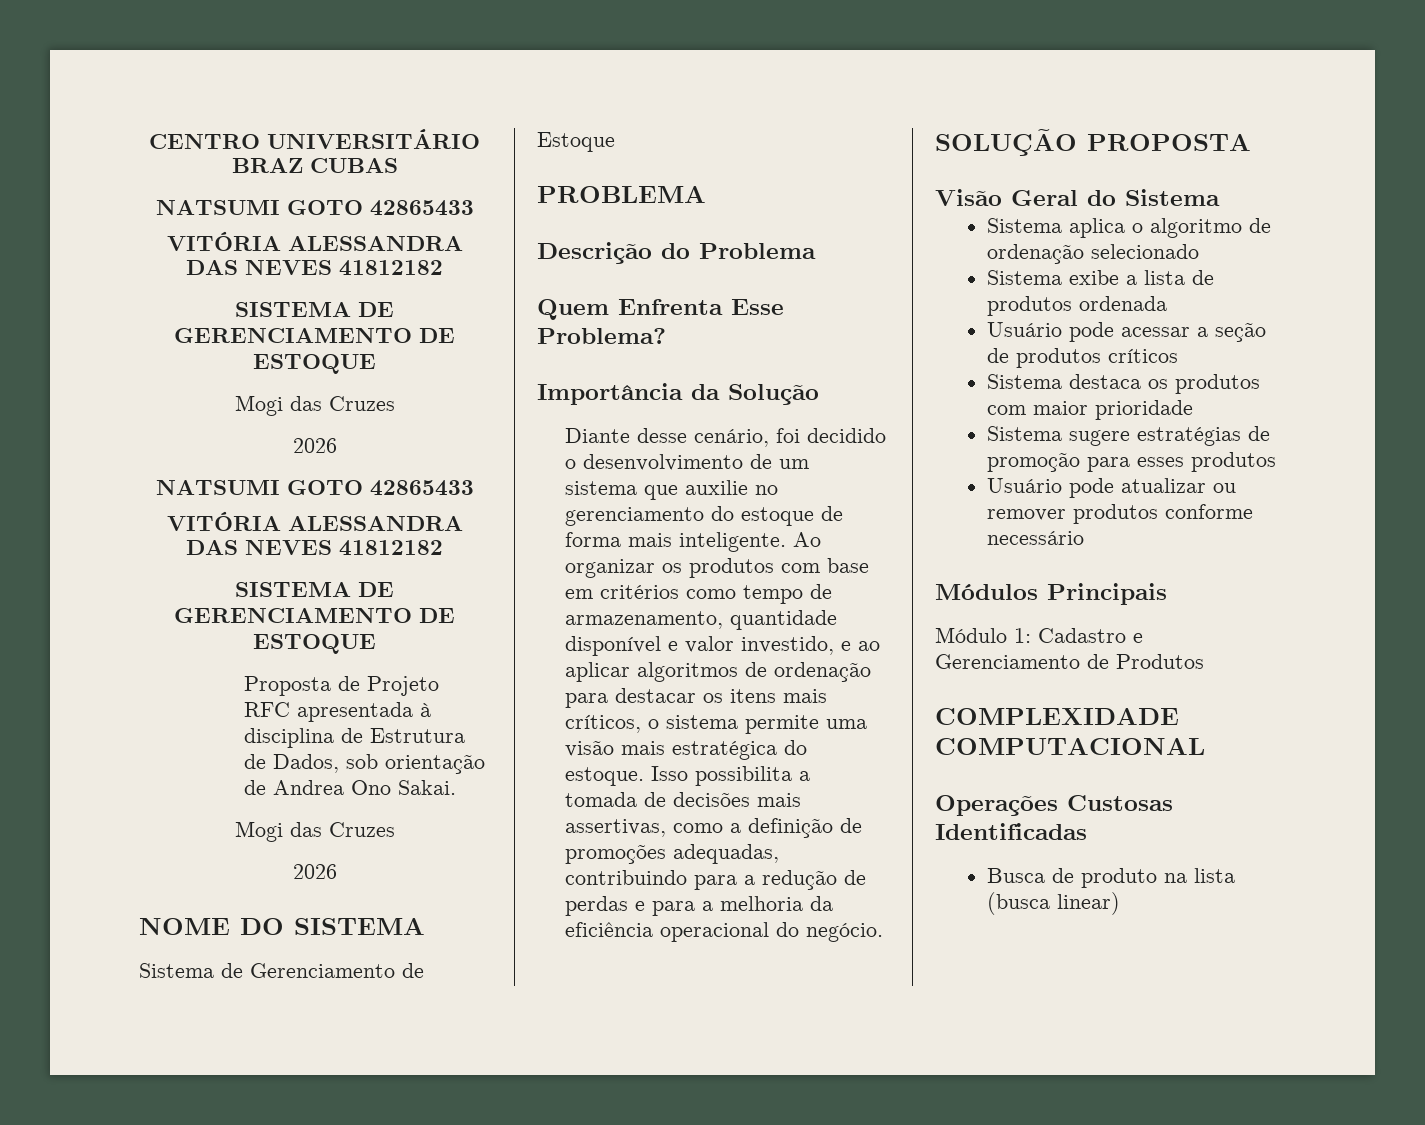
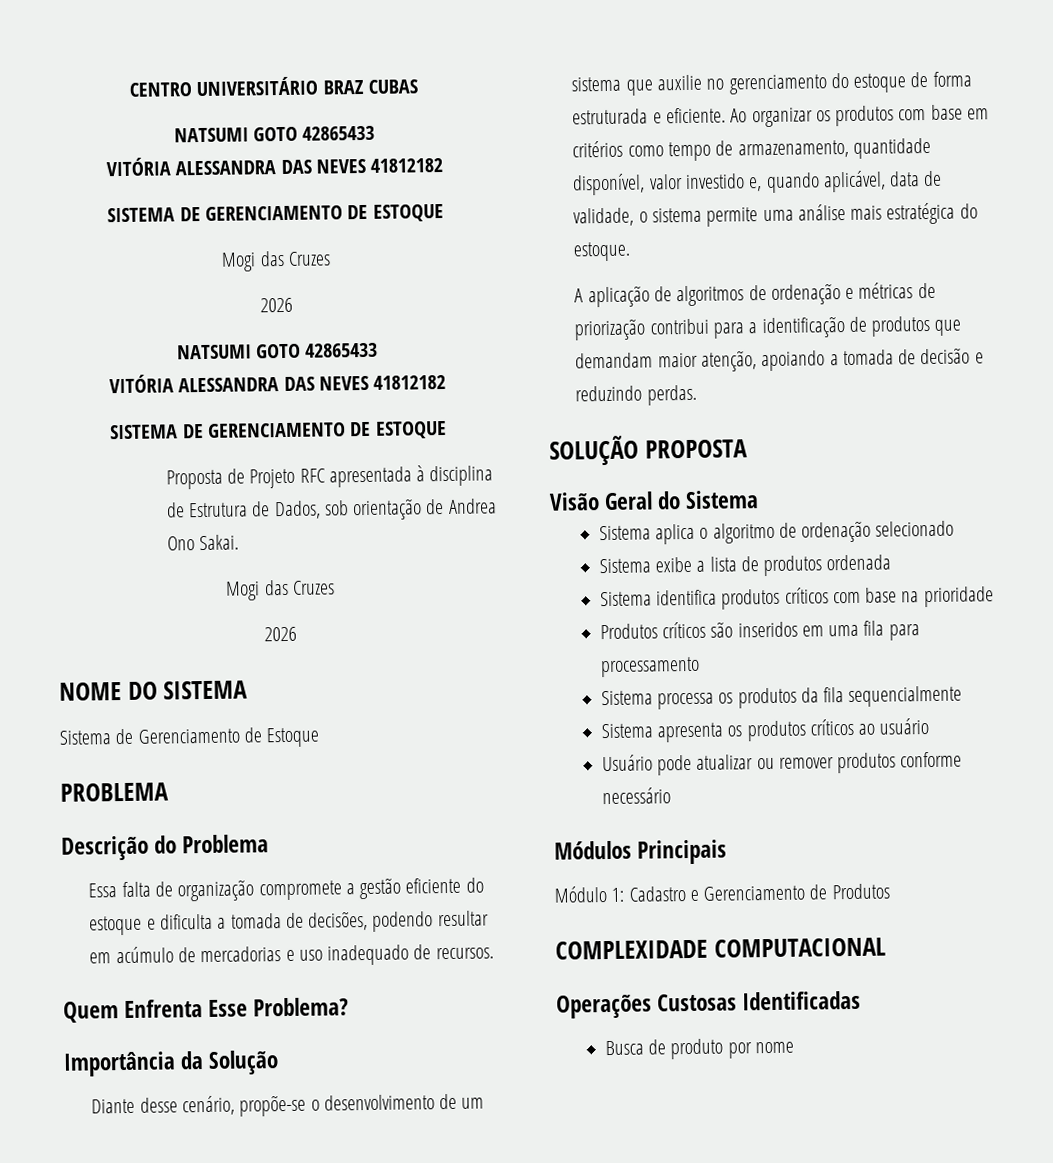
+ Essa falta de organização compromete a gestão eficiente do estoque e dificulta a tomada de decisões, podendo resultar em acúmulo de mercadorias e uso inadequado de recursos.
- Diante desse cenário, foi decidido o desenvolvimento de um sistema que auxilie no gerenciamento do estoque de forma mais inteligente.
+ Diante desse cenário, propõe-se o desenvolvimento de um sistema que auxilie no gerenciamento do estoque de forma estruturada e eficiente.
- Ao organizar os produtos com base em critérios como tempo de armazenamento, quantidade disponível e valor investido, e ao aplicar algoritmos de ordenação para destacar os itens mais críticos, o sistema permite uma visão mais estratégica do estoque. Isso possibilita a tomada de decisões mais assertivas, como a definição de promoções adequadas, contribuindo para a redução de perdas e para a melhoria da eficiência operacional do negócio.
+ Ao organizar os produtos com base em critérios como tempo de armazenamento, quantidade disponível, valor investido e, quando aplicável, data de validade, o sistema permite uma análise mais estratégica do estoque.
+ A aplicação de algoritmos de ordenação e métricas de priorização contribui para a identificação de produtos que demandam maior atenção, apoiando a tomada de decisão e reduzindo perdas.
- Usuário pode acessar a seção de produtos críticos
- Sistema destaca os produtos com maior prioridade
- Sistema sugere estratégias de promoção para esses produtos
+ Sistema identifica produtos críticos com base na prioridade
+ Produtos críticos são inseridos em uma fila para processamento
+ Sistema processa os produtos da fila sequencialmente
+ Sistema apresenta os produtos críticos ao usuário
- Busca de produto na lista (busca linear)
+ Busca de produto por nome

